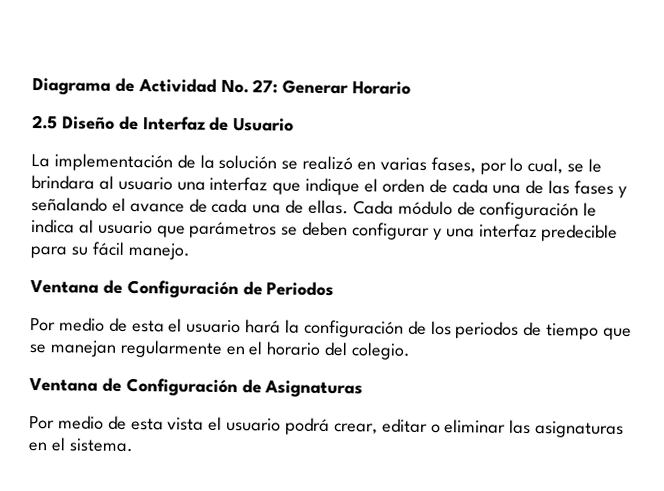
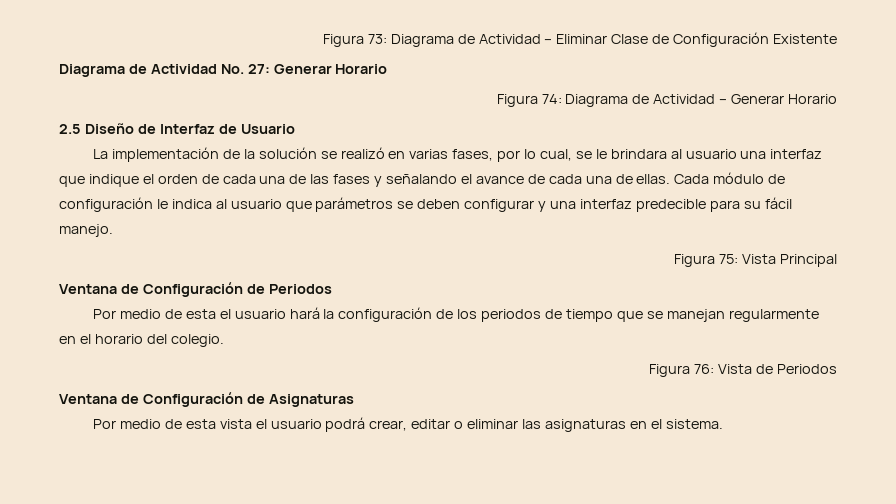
+ Figura 73: Diagrama de Actividad – Eliminar Clase de Configuración Existente
+ Figura 74: Diagrama de Actividad – Generar Horario
+ Figura 75: Vista Principal
+ Figura 76: Vista de Periodos

